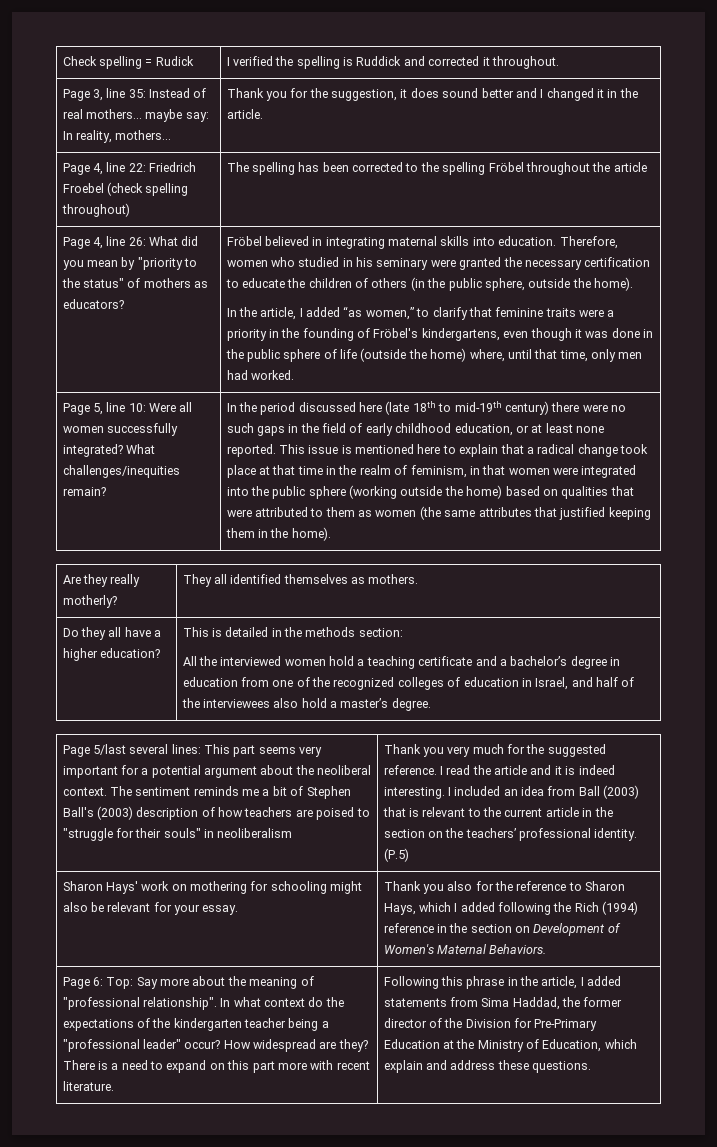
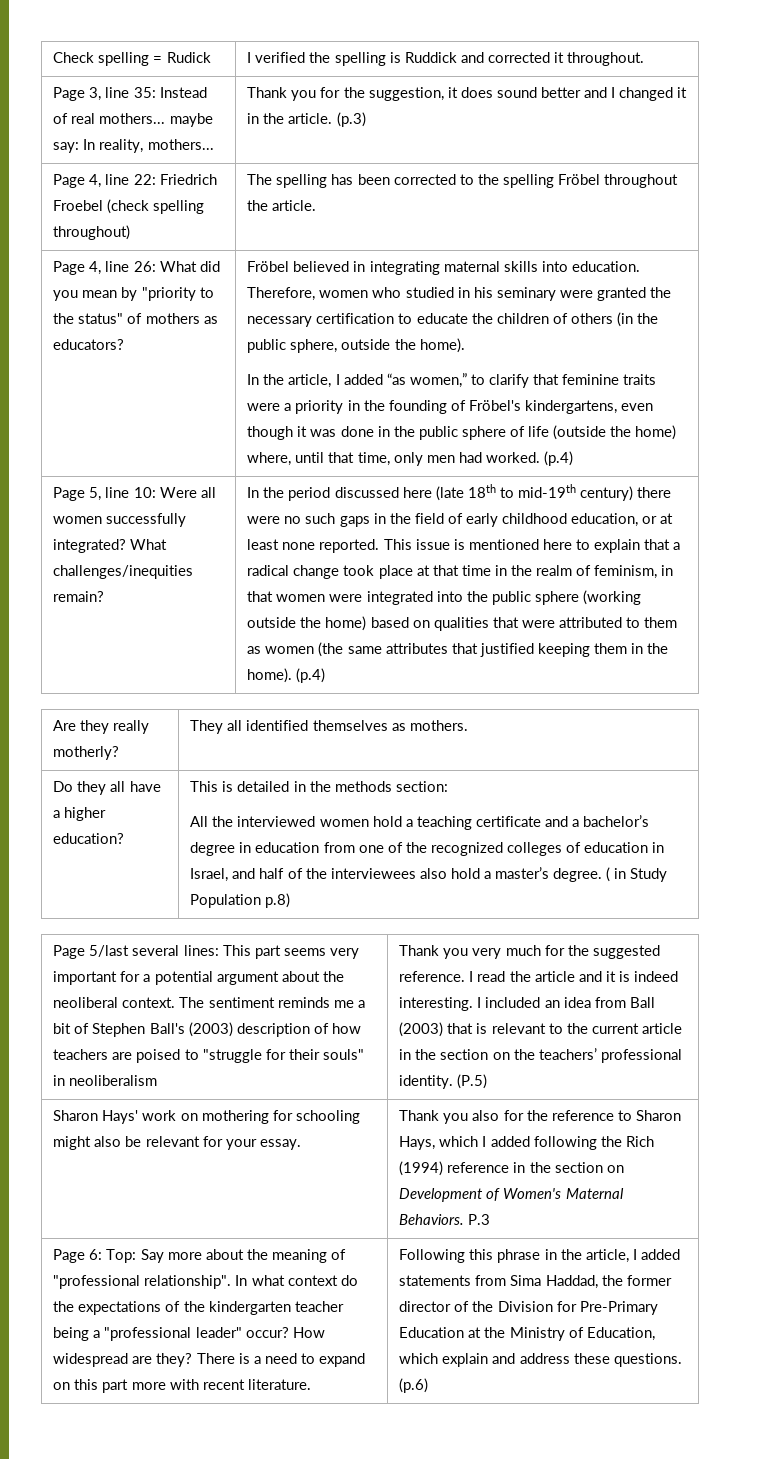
- Page 3, line 35: Instead of real mothers... maybe say: In reality, mothers... | Thank you for the suggestion, it does sound better and I changed it in the article.
+ Page 3, line 35: Instead of real mothers... maybe say: In reality, mothers... | Thank you for the suggestion, it does sound better and I changed it in the article. (p.3)
- Page 4, line 22: Friedrich Froebel (check spelling throughout) | The spelling has been corrected to the spelling Fröbel throughout the article
+ Page 4, line 22: Friedrich Froebel (check spelling throughout) | The spelling has been corrected to the spelling Fröbel throughout the article.
- In the article, I added “as women,” to clarify that feminine traits were a priority in the founding of Fröbel's kindergartens, even though it was done in the public sphere of life (outside the home) where, until that time, only men had worked.
+ In the article, I added “as women,” to clarify that feminine traits were a priority in the founding of Fröbel's kindergartens, even though it was done in the public sphere of life (outside the home) where, until that time, only men had worked. (p.4)
- This issue is mentioned here to explain that a radical change took place at that time in the realm of feminism, in that women were integrated into the public sphere (working outside the home) based on qualities that were attributed to them as women (the same attributes that justified keeping them in the home).
+ This issue is mentioned here to explain that a radical change took place at that time in the realm of feminism, in that women were integrated into the public sphere (working outside the home) based on qualities that were attributed to them as women (the same attributes that justified keeping them in the home). (p.4)
+ ( in Study Population p.8)
+ P.3
+ (p.6)

